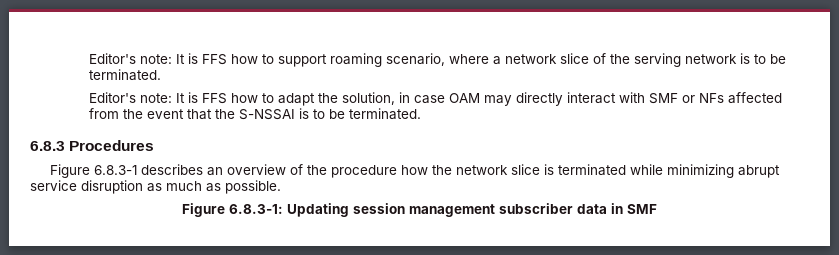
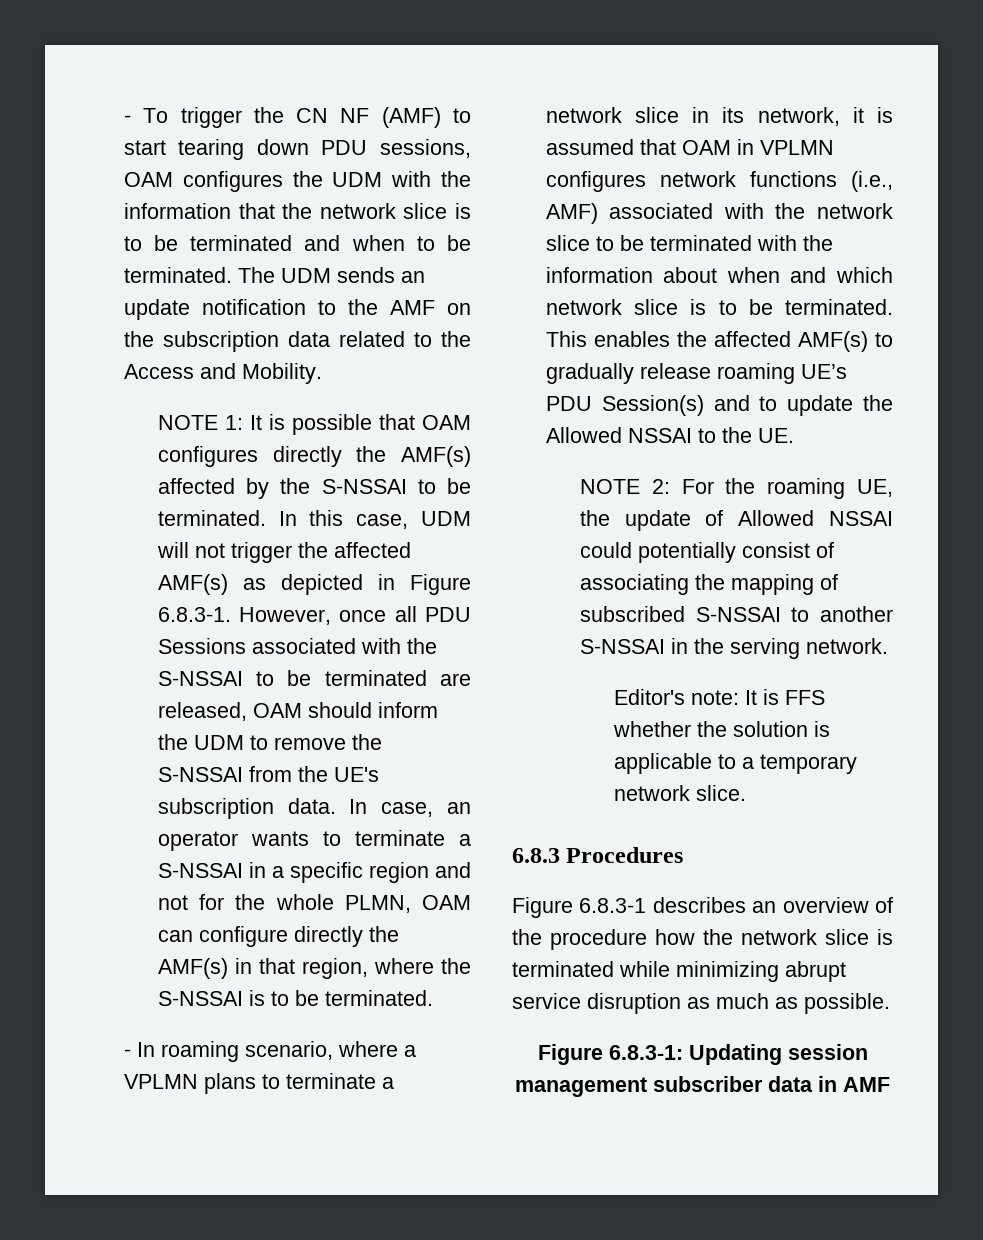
- Editor's note: It is FFS how to support roaming scenario, where a network slice of the serving network is to be terminated.
- Editor's note: It is FFS how to adapt the solution, in case OAM may directly interact with SMF or NFs affected from the event that the S-NSSAI is to be terminated.
+ - To trigger the CN NF (AMF) to start tearing down PDU sessions, OAM configures the UDM with the information that the network slice is to be terminated and when to be terminated. The UDM sends an update notification to the AMF on the subscription data related to the Access and Mobility.
+ NOTE 1: It is possible that OAM configures directly the AMF(s) affected by the S-NSSAI to be terminated. In this case, UDM will not trigger the affected AMF(s) as depicted in Figure 6.8.3-1. However, once all PDU Sessions associated with the S-NSSAI to be terminated are released, OAM should inform the UDM to remove the S-NSSAI from the UE's subscription data. In case, an operator wants to terminate a S-NSSAI in a specific region and not for the whole PLMN, OAM can configure directly the AMF(s) in that region, where the S-NSSAI is to be terminated.
+ - In roaming scenario, where a VPLMN plans to terminate a network slice in its network, it is assumed that OAM in VPLMN configures network functions (i.e., AMF) associated with the network slice to be terminated with the information about when and which network slice is to be terminated. This enables the affected AMF(s) to gradually release roaming UE’s PDU Session(s) and to update the Allowed NSSAI to the UE.
+ NOTE 2: For the roaming UE, the update of Allowed NSSAI could potentially consist of associating the mapping of subscribed S-NSSAI to another S-NSSAI in the serving network.
+ Editor's note: It is FFS whether the solution is applicable to a temporary network slice.
- Figure 6.8.3-1: Updating session management subscriber data in SMF
+ Figure 6.8.3-1: Updating session management subscriber data in AMF

